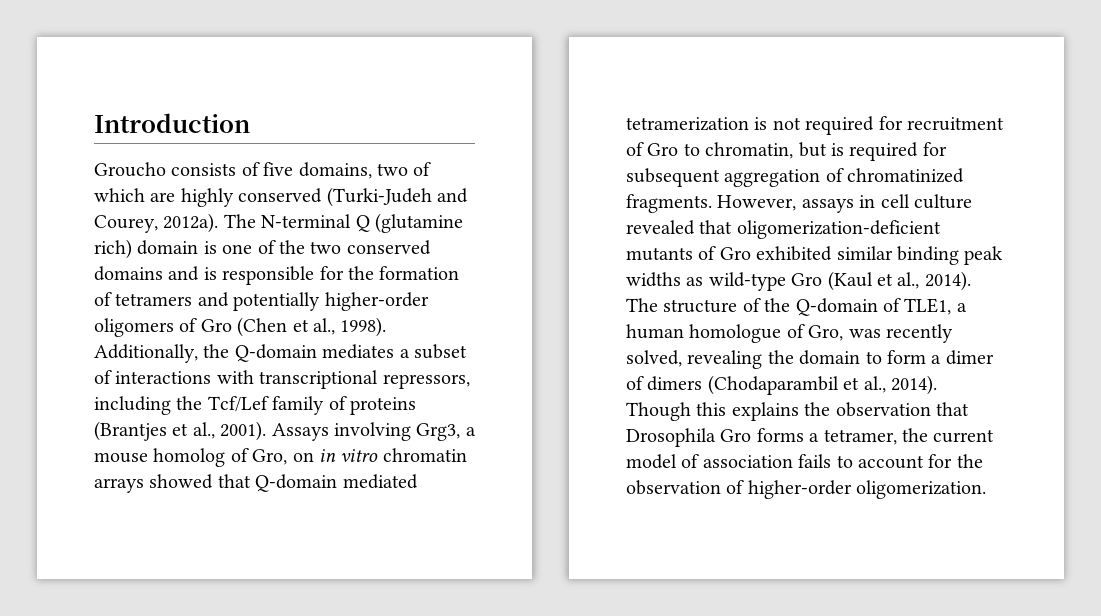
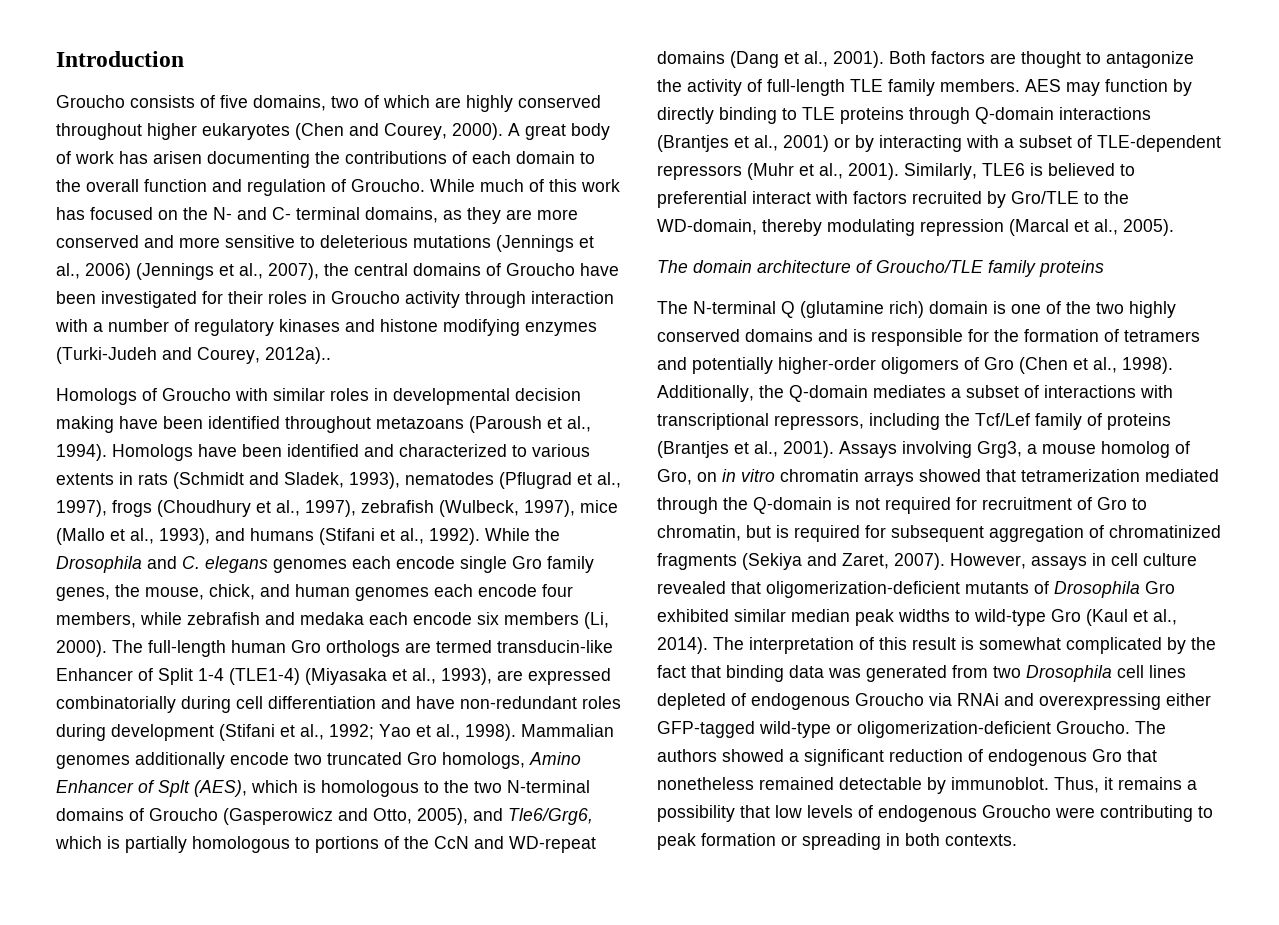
- Groucho consists of five domains, two of which are highly conserved (Turki-Judeh and Courey, 2012a). The N-terminal Q (glutamine rich) domain is one of the two conserved domains and is responsible for the formation of tetramers and potentially higher-order oligomers of Gro (Chen et al., 1998).
+ Groucho consists of five domains, two of which are highly conserved throughout higher eukaryotes (Chen and Courey, 2000). A great body of work has arisen documenting the contributions of each domain to the overall function and regulation of Groucho. While much of this work has focused on the N- and C- terminal domains, as they are more conserved and more sensitive to deleterious mutations (Jennings et al., 2006) (Jennings et al., 2007), the central domains of Groucho have been investigated for their roles in Groucho activity through interaction with a number of regulatory kinases and histone modifying enzymes (Turki-Judeh and Courey, 2012a)..
+ Homologs of Groucho with similar roles in developmental decision making have been identified throughout metazoans (Paroush et al., 1994). Homologs have been identified and characterized to various extents in rats (Schmidt and Sladek, 1993), nematodes (Pflugrad et al., 1997), frogs (Choudhury et al., 1997), zebrafish (Wulbeck, 1997), mice (Mallo et al., 1993), and humans (Stifani et al., 1992). While the Drosophila and C. elegans genomes each encode single Gro family genes, the mouse, chick, and human genomes each encode four members, while zebrafish and medaka each encode six members (Li, 2000). The full-length human Gro orthologs are termed transducin-like Enhancer of Split 1-4 (TLE1-4) (Miyasaka et al., 1993), are expressed combinatorially during cell differentiation and have non-redundant roles during development (Stifani et al., 1992; Yao et al., 1998). Mammalian genomes additionally encode two truncated Gro homologs, Amino Enhancer of Splt (AES), which is homologous to the two N-terminal domains of Groucho (Gasperowicz and Otto, 2005), and Tle6/Grg6, which is partially homologous to portions of the CcN and WD-repeat domains (Dang et al., 2001). Both factors are thought to antagonize the activity of full-length TLE family members. AES may function by directly binding to TLE proteins through Q-domain interactions (Brantjes et al., 2001) or by interacting with a subset of TLE-dependent repressors (Muhr et al., 2001). Similarly, TLE6 is believed to preferential interact with factors recruited by Gro/TLE to the WD-domain, thereby modulating repression (Marcal et al., 2005).
+ The domain architecture of Groucho/TLE family proteins
+ The N-terminal Q (glutamine rich) domain is one of the two highly conserved domains and is responsible for the formation of tetramers and potentially higher-order oligomers of Gro (Chen et al., 1998).
- Assays involving Grg3, a mouse homolog of Gro, on in vitro chromatin arrays showed that Q-domain mediated tetramerization is not required for recruitment of Gro to chromatin, but is required for subsequent aggregation of chromatinized fragments.
+ Assays involving Grg3, a mouse homolog of Gro, on in vitro chromatin arrays showed that tetramerization mediated through the Q-domain is not required for recruitment of Gro to chromatin, but is required for subsequent aggregation of chromatinized fragments (Sekiya and Zaret, 2007).
- However, assays in cell culture revealed that oligomerization-deficient mutants of Gro exhibited similar binding peak widths as wild-type Gro (Kaul et al., 2014).
+ However, assays in cell culture revealed that oligomerization-deficient mutants of Drosophila Gro exhibited similar median peak widths to wild-type Gro (Kaul et al., 2014).
- The structure of the Q-domain of TLE1, a human homologue of Gro, was recently solved, revealing the domain to form a dimer of dimers (Chodaparambil et al., 2014). Though this explains the observation that Drosophila Gro forms a tetramer, the current model of association fails to account for the observation of higher-order oligomerization.
+ The interpretation of this result is somewhat complicated by the fact that binding data was generated from two Drosophila cell lines depleted of endogenous Groucho via RNAi and overexpressing either GFP-tagged wild-type or oligomerization-deficient Groucho. The authors showed a significant reduction of endogenous Gro that nonetheless remained detectable by immunoblot. Thus, it remains a possibility that low levels of endogenous Groucho were contributing to peak formation or spreading in both contexts.

